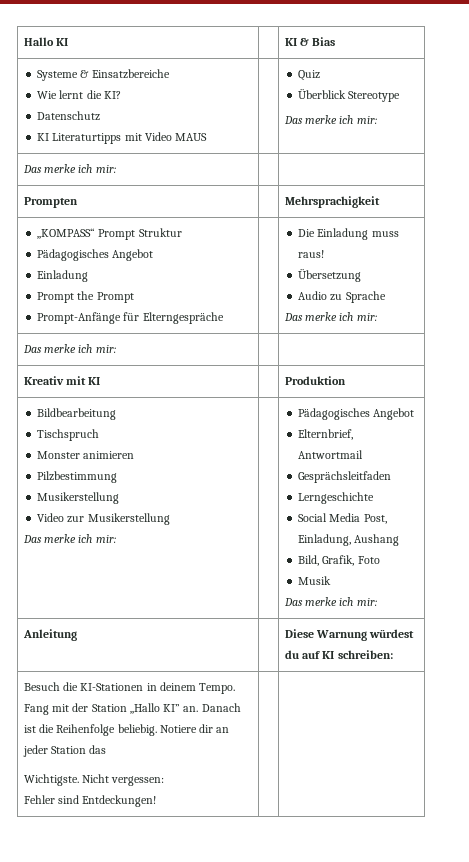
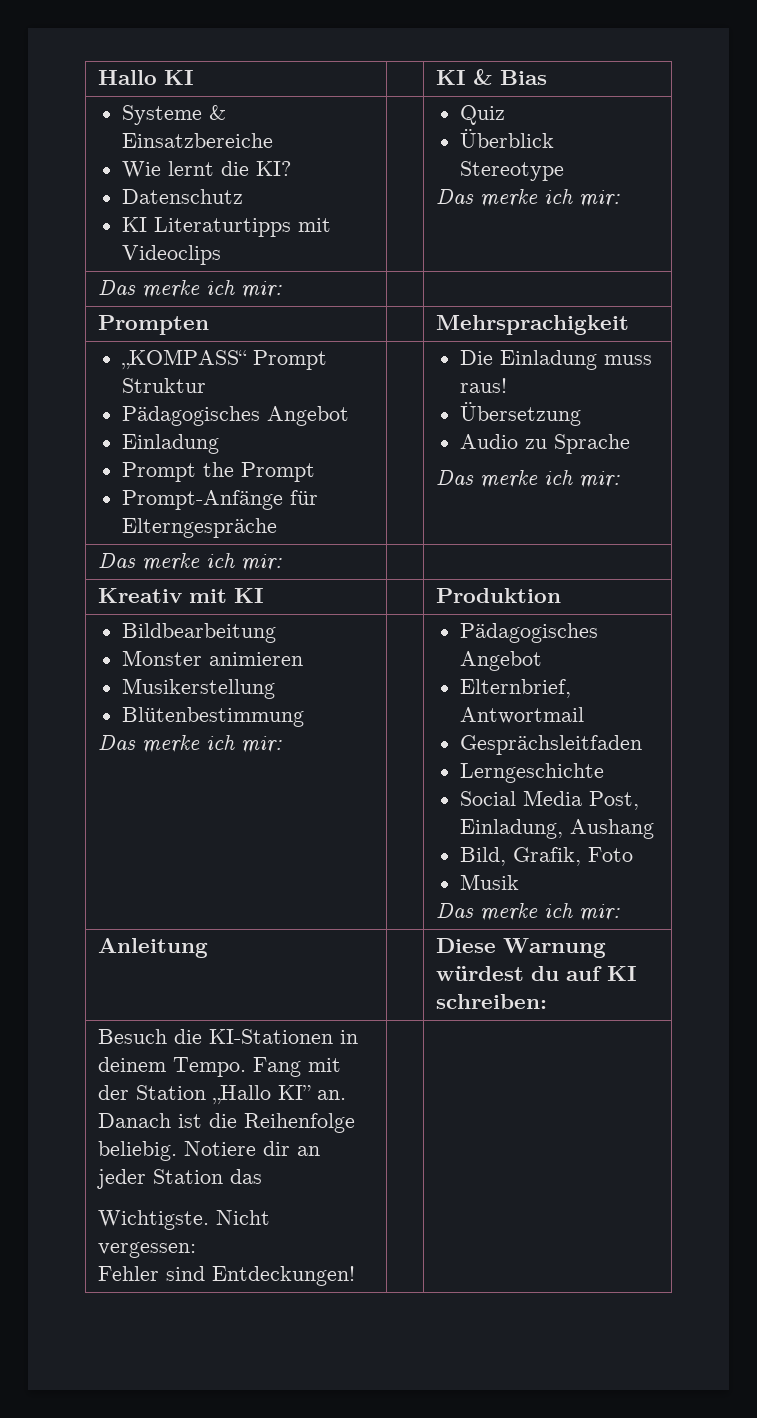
  Systeme & Einsatzbereiche
  Wie lernt die KI?
  Datenschutz
- KI Literaturtipps mit Video MAUS | | Quiz
+ KI Literaturtipps mit Videoclips | | Quiz
  Bildbearbeitung
- Tischspruch
  Monster animieren
- Pilzbestimmung
  Musikerstellung
- Video zur Musikerstellung
+ Blütenbestimmung

